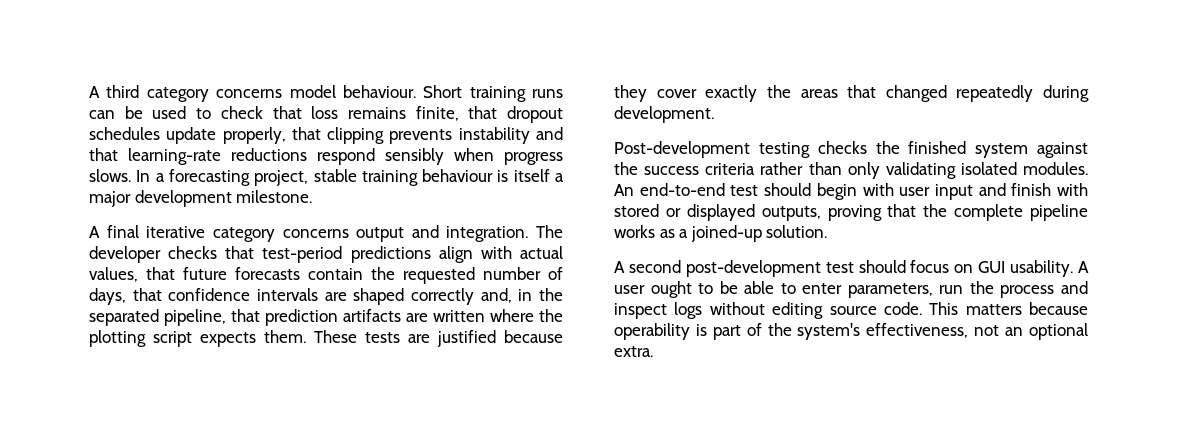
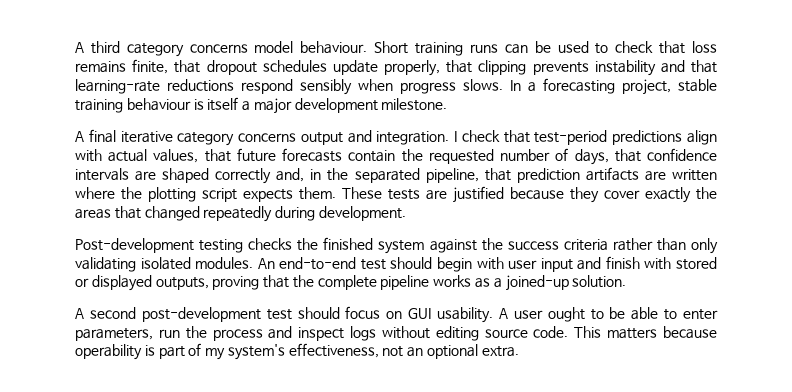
- The developer checks that test-period predictions align with actual values, that future forecasts contain the requested number of days, that confidence intervals are shaped correctly and, in the separated pipeline, that prediction artifacts are written where the plotting script expects them.
+ I check that test-period predictions align with actual values, that future forecasts contain the requested number of days, that confidence intervals are shaped correctly and, in the separated pipeline, that prediction artifacts are written where the plotting script expects them.
- This matters because operability is part of the system's effectiveness, not an optional extra.
+ This matters because operability is part of my system's effectiveness, not an optional extra.

